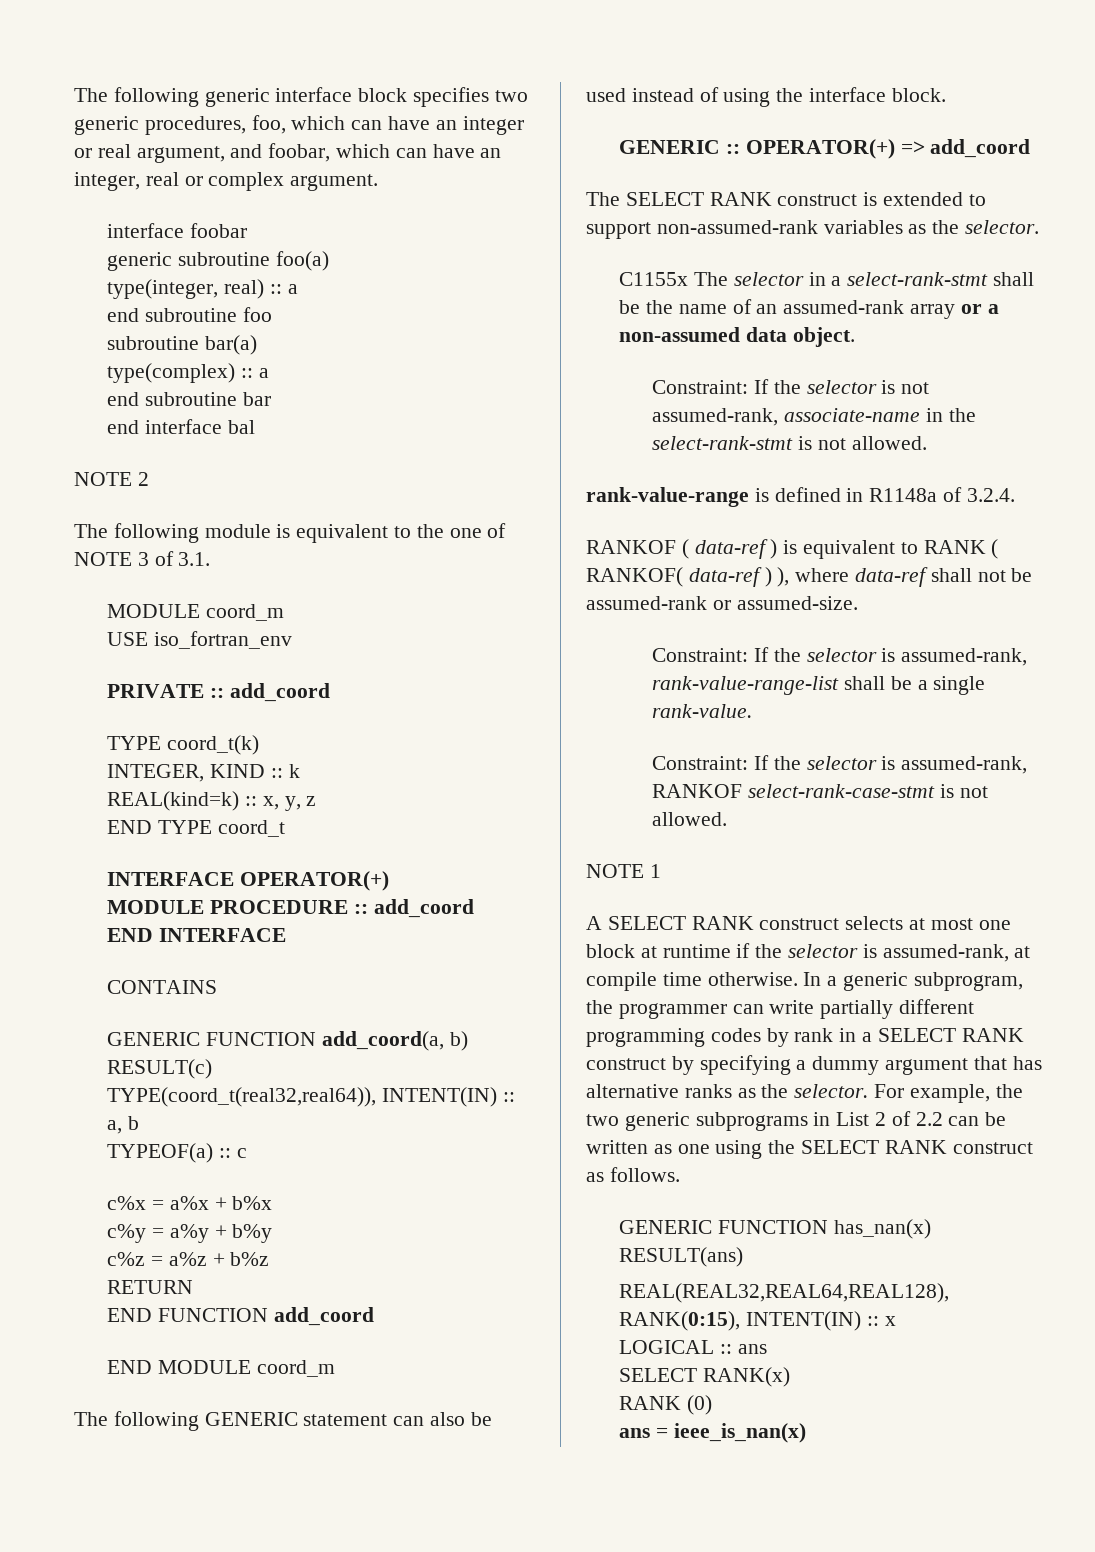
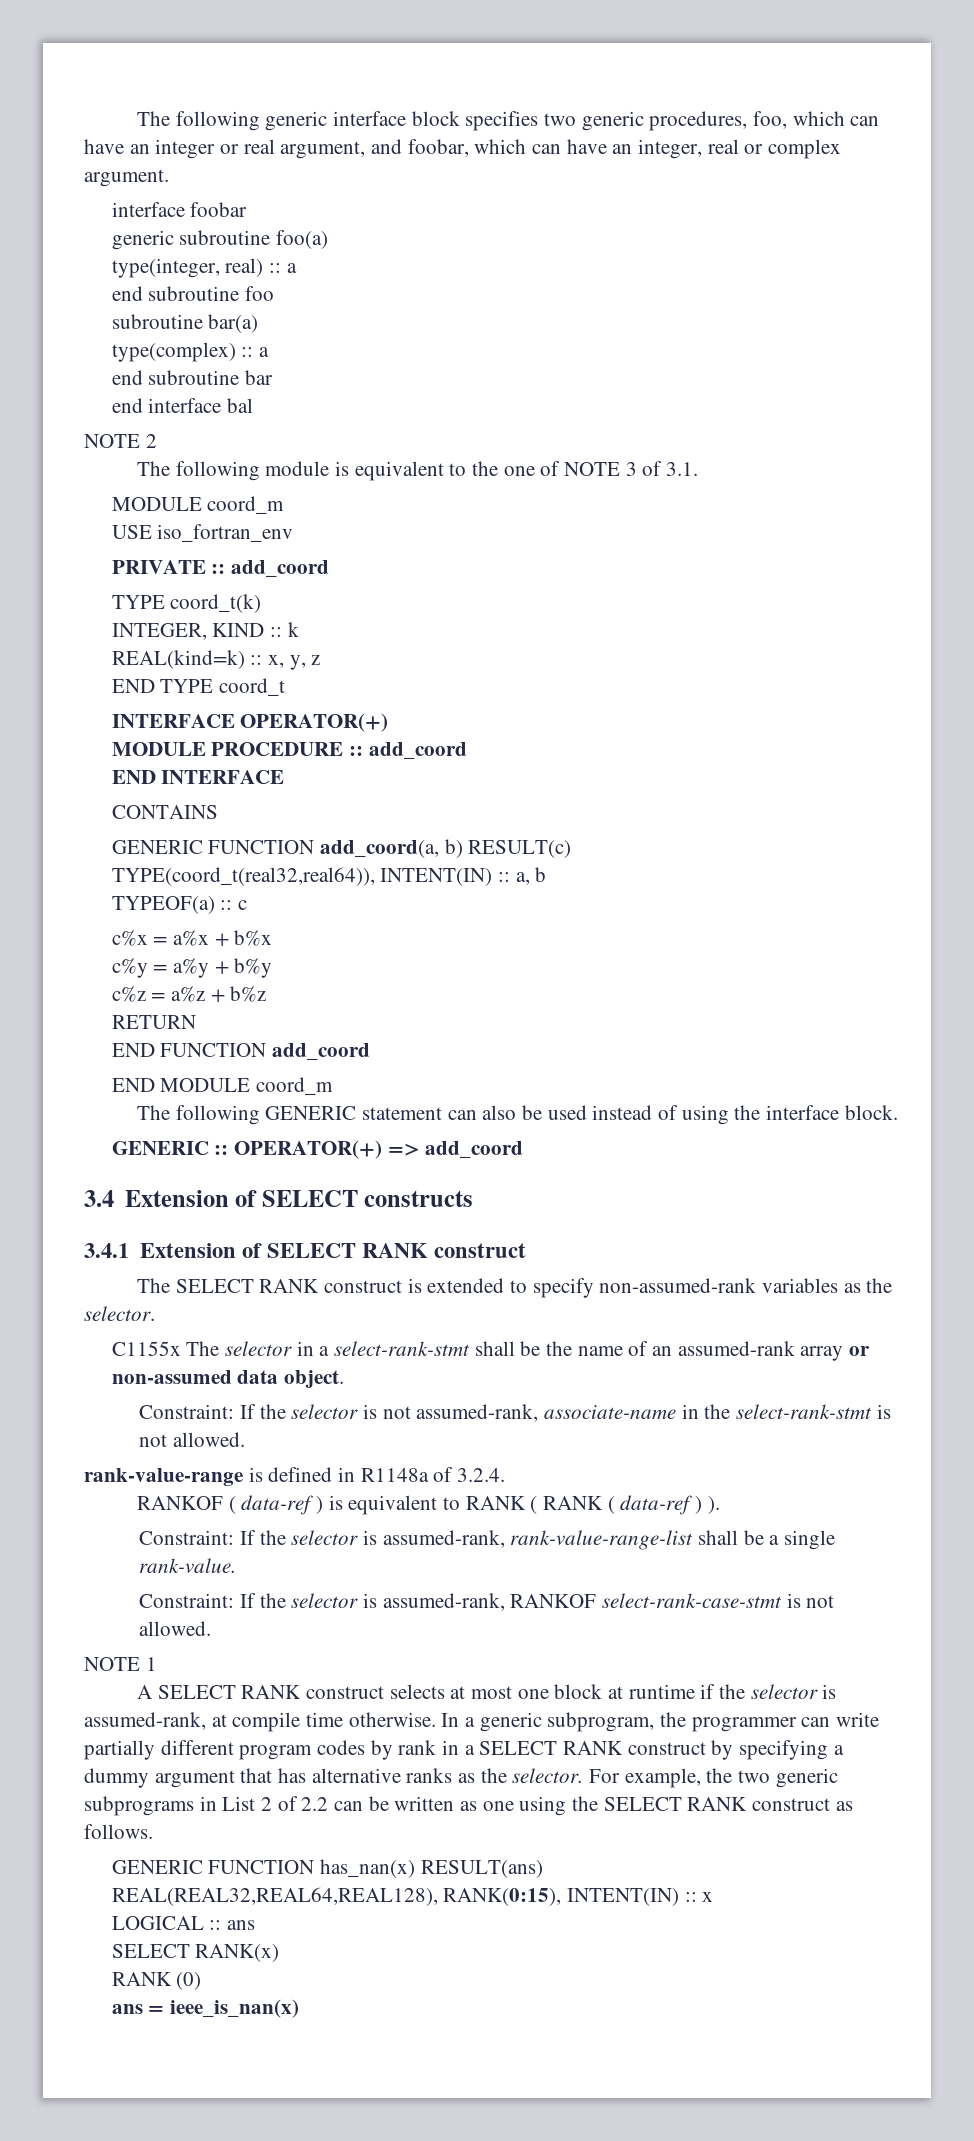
+ 3.4 Extension of SELECT constructs
+ 3.4.1 Extension of SELECT RANK construct
- The SELECT RANK construct is extended to support non-assumed-rank variables as the selector.
+ The SELECT RANK construct is extended to specify non-assumed-rank variables as the selector.
- C1155x The selector in a select-rank-stmt shall be the name of an assumed-rank array or a non-assumed data object.
+ C1155x The selector in a select-rank-stmt shall be the name of an assumed-rank array or non-assumed data object.
- RANKOF ( data-ref ) is equivalent to RANK ( RANKOF( data-ref ) ), where data-ref shall not be assumed-rank or assumed-size.
+ RANKOF ( data-ref ) is equivalent to RANK ( RANK ( data-ref ) ).
- In a generic subprogram, the programmer can write partially different programming codes by rank in a SELECT RANK construct by specifying a dummy argument that has alternative ranks as the selector.
+ In a generic subprogram, the programmer can write partially different program codes by rank in a SELECT RANK construct by specifying a dummy argument that has alternative ranks as the selector.

